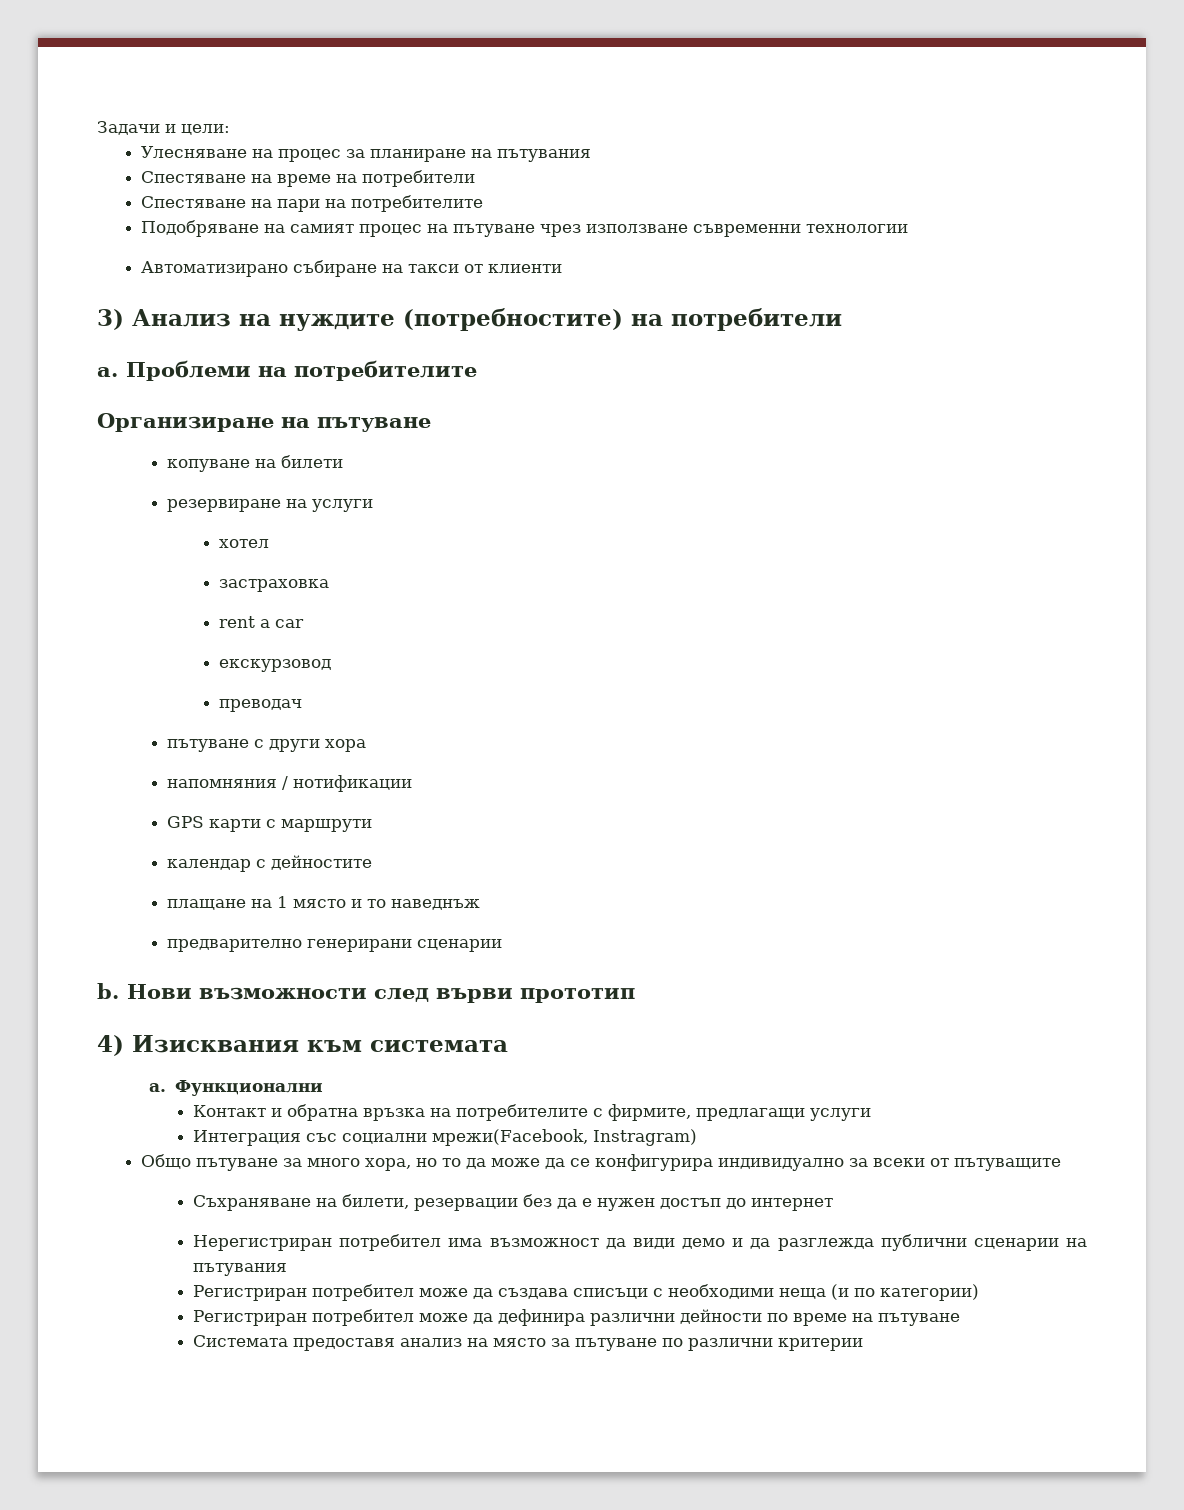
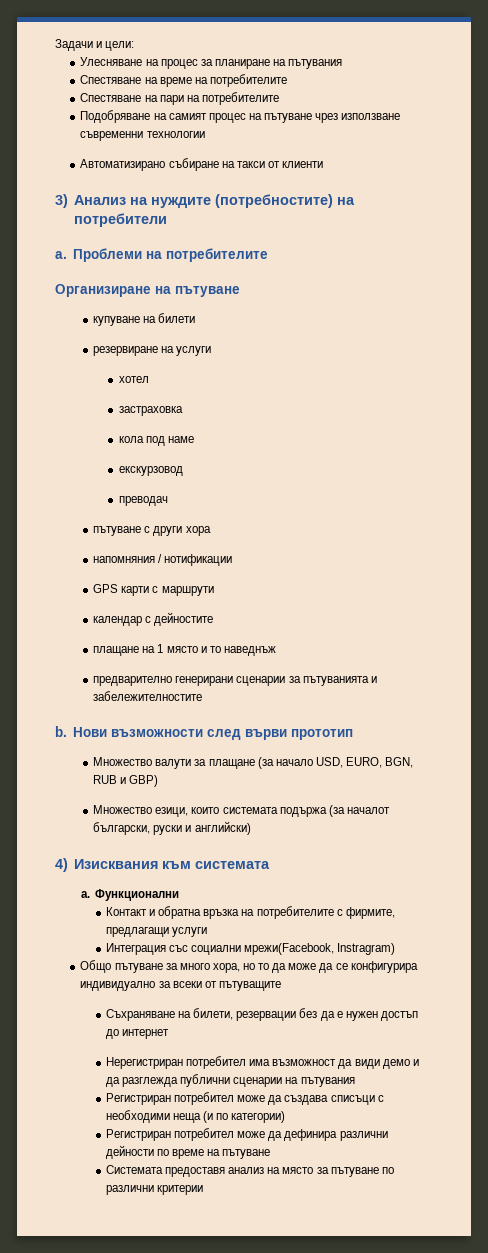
- Спестяване на време на потребители
+ Спестяване на време на потребителите
- копуване на билети
+ купуване на билети
- rent a car
+ кола под наме
- предварително генерирани сценарии
+ предварително генерирани сценарии за пътуванията и забележителностите
+ Множество валути за плащане (за начало USD, EURO, BGN, RUB и GBP)
+ Множество езици, които системата подържа (за началот български, руски и английски)

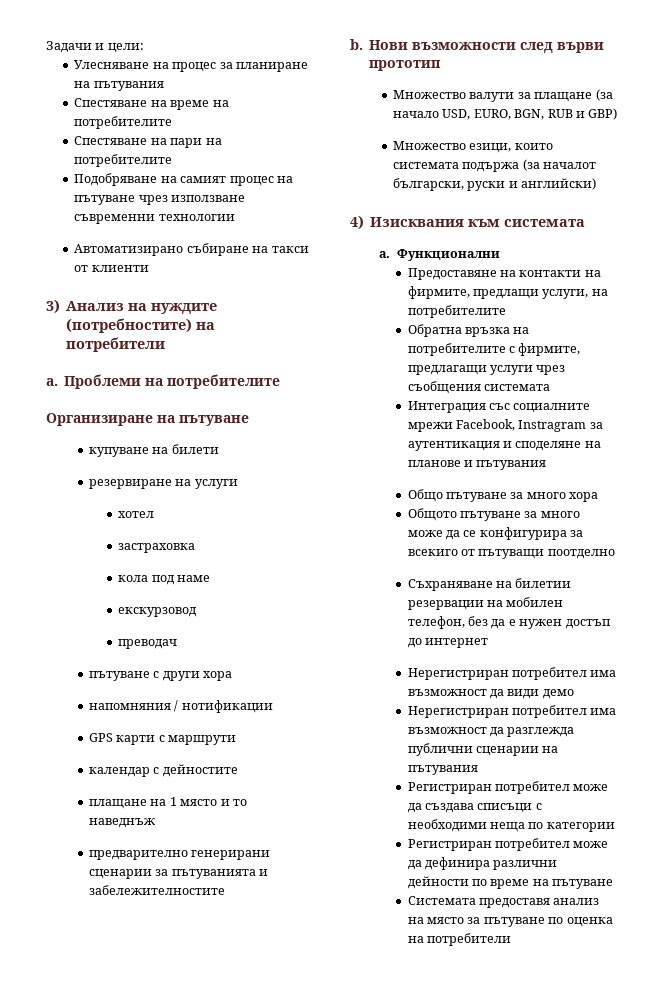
- Контакт и обратна връзка на потребителите с фирмите, предлагащи услуги
+ Предоставяне на контакти на фирмите, предлащи услуги, на потребителите
+ Обратна връзка на потребителите с фирмите, предлагащи услуги чрез съобщения системата
- Интеграция със социални мрежи(Facebook, Instragram)
- Общо пътуване за много хора, но то да може да се конфигурира индивидуално за всеки от пътуващите
- Съхраняване на билети, резервации без да е нужен достъп до интернет
+ Интеграция със социалните мрежи Facebook, Instragram за аутентикация и споделяне на планове и пътувания
+ Общо пътуване за много хора
+ Общото пътуване за много може да се конфигурира за всекиго от пътуващи поотделно
+ Съхраняване на билетии резервации на мобилен телефон, без да е нужен достъп до интернет
- Нерегистриран потребител има възможност да види демо и да разглежда публични сценарии на пътувания
+ Нерегистриран потребител има възможност да види демо
+ Нерегистриран потребител има възможност да разглежда публични сценарии на пътувания
- Регистриран потребител може да създава списъци с необходими неща (и по категории)
+ Регистриран потребител може да създава списъци с необходими неща по категории
- Системата предоставя анализ на място за пътуване по различни критерии
+ Системата предоставя анализ на място за пътуване по оценка на потребители

